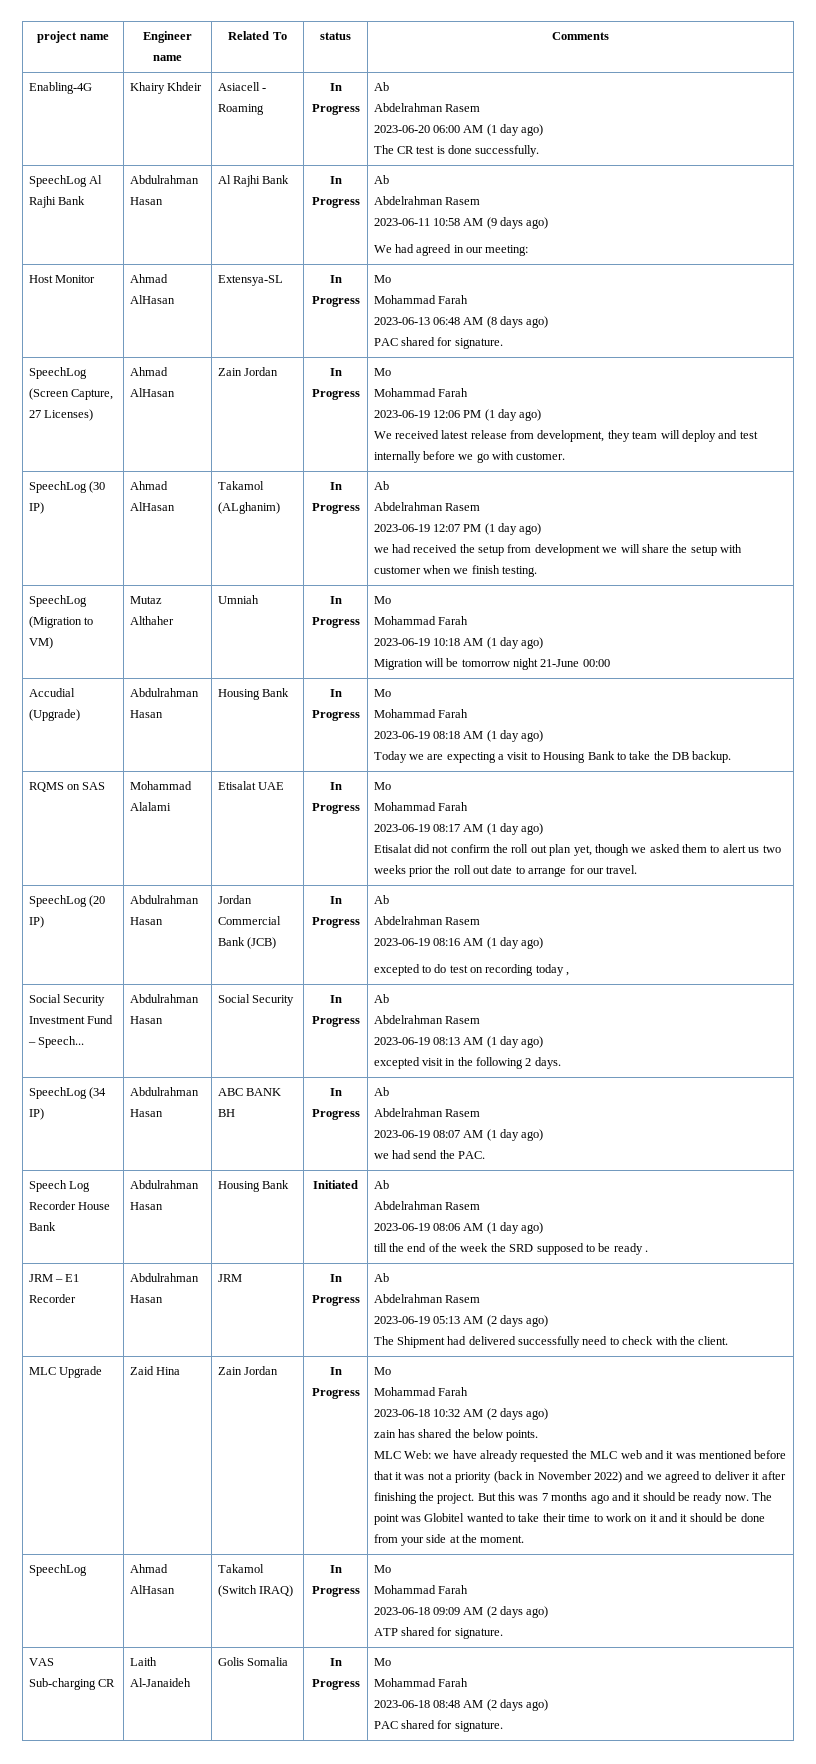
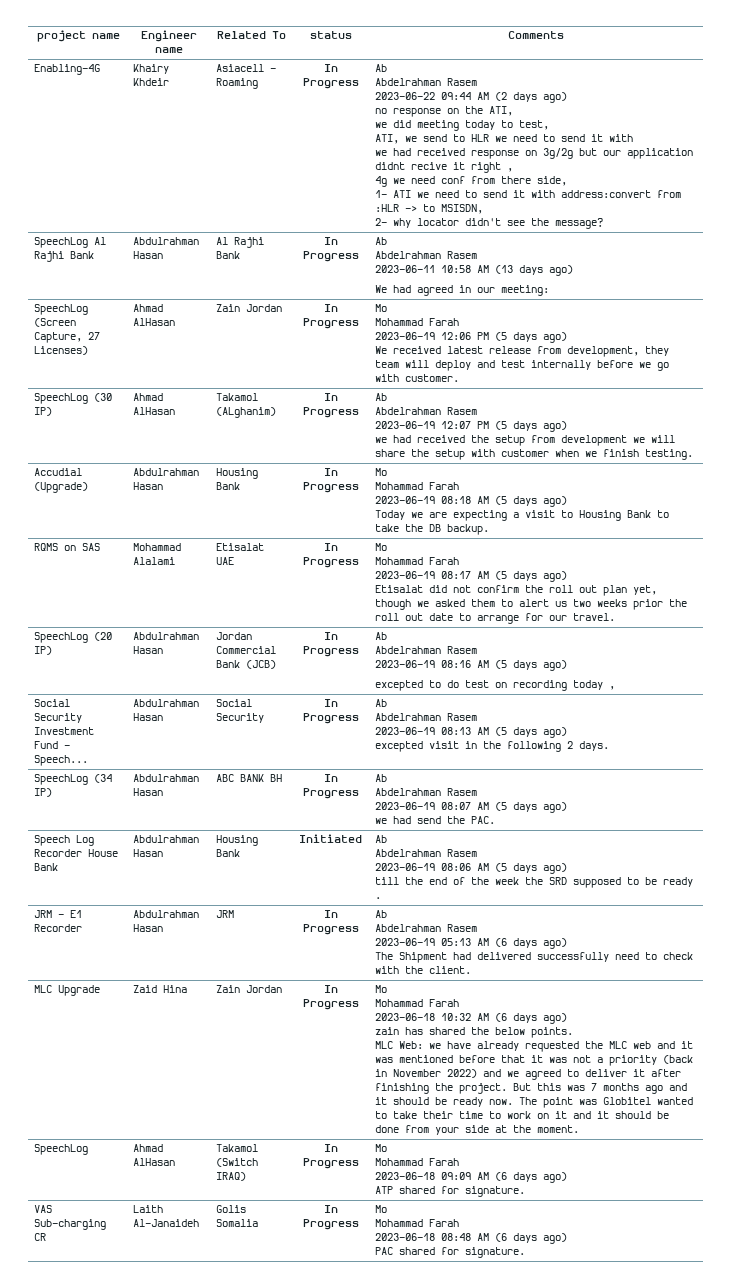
- 2023-06-20 06:00 AM (1 day ago)
- The CR test is done successfully.
+ 2023-06-22 09:44 AM (2 days ago)
+ no response on the ATI,
+ we did meeting today to test,
+ ATI, we send to HLR we need to send it with
+ we had received response on 3g/2g but our application didnt recive it right ,
+ 4g we need conf from there side,
+ 1- ATI we need to send it with address:convert from :HLR -> to MSISDN,
+ 2- why locator didn't see the message?
  SpeechLog Al Rajhi Bank | Abdulrahman Hasan | Al Rajhi Bank | In Progress | Ab
  Abdelrahman Rasem
- 2023-06-11 10:58 AM (9 days ago)
+ 2023-06-11 10:58 AM (13 days ago)
- Host Monitor | Ahmad AlHasan | Extensya-SL | In Progress | Mo
- Mohammad Farah
- 2023-06-13 06:48 AM (8 days ago)
- PAC shared for signature.
  SpeechLog (Screen Capture, 27 Licenses) | Ahmad AlHasan | Zain Jordan | In Progress | Mo
  Mohammad Farah
- 2023-06-19 12:06 PM (1 day ago)
+ 2023-06-19 12:06 PM (5 days ago)
  SpeechLog (30 IP) | Ahmad AlHasan | Takamol (ALghanim) | In Progress | Ab
  Abdelrahman Rasem
- 2023-06-19 12:07 PM (1 day ago)
+ 2023-06-19 12:07 PM (5 days ago)
- SpeechLog (Migration to VM) | Mutaz Althaher | Umniah | In Progress | Mo
- Mohammad Farah
- 2023-06-19 10:18 AM (1 day ago)
- Migration will be tomorrow night 21-June 00:00
  Accudial (Upgrade) | Abdulrahman Hasan | Housing Bank | In Progress | Mo
  Mohammad Farah
- 2023-06-19 08:18 AM (1 day ago)
+ 2023-06-19 08:18 AM (5 days ago)
- 2023-06-19 08:17 AM (1 day ago)
+ 2023-06-19 08:17 AM (5 days ago)
  SpeechLog (20 IP) | Abdulrahman Hasan | Jordan Commercial Bank (JCB) | In Progress | Ab
  Abdelrahman Rasem
- 2023-06-19 08:16 AM (1 day ago)
+ 2023-06-19 08:16 AM (5 days ago)
  Social Security Investment Fund – Speech... | Abdulrahman Hasan | Social Security | In Progress | Ab
  Abdelrahman Rasem
- 2023-06-19 08:13 AM (1 day ago)
+ 2023-06-19 08:13 AM (5 days ago)
  SpeechLog (34 IP) | Abdulrahman Hasan | ABC BANK BH | In Progress | Ab
  Abdelrahman Rasem
- 2023-06-19 08:07 AM (1 day ago)
+ 2023-06-19 08:07 AM (5 days ago)
  Speech Log Recorder House Bank | Abdulrahman Hasan | Housing Bank | Initiated | Ab
  Abdelrahman Rasem
- 2023-06-19 08:06 AM (1 day ago)
+ 2023-06-19 08:06 AM (5 days ago)
  JRM – E1 Recorder | Abdulrahman Hasan | JRM | In Progress | Ab
  Abdelrahman Rasem
- 2023-06-19 05:13 AM (2 days ago)
+ 2023-06-19 05:13 AM (6 days ago)
- 2023-06-18 10:32 AM (2 days ago)
+ 2023-06-18 10:32 AM (6 days ago)
  SpeechLog | Ahmad AlHasan | Takamol (Switch IRAQ) | In Progress | Mo
  Mohammad Farah
- 2023-06-18 09:09 AM (2 days ago)
+ 2023-06-18 09:09 AM (6 days ago)
  VAS Sub-charging CR | Laith Al-Janaideh | Golis Somalia | In Progress | Mo
  Mohammad Farah
- 2023-06-18 08:48 AM (2 days ago)
+ 2023-06-18 08:48 AM (6 days ago)

